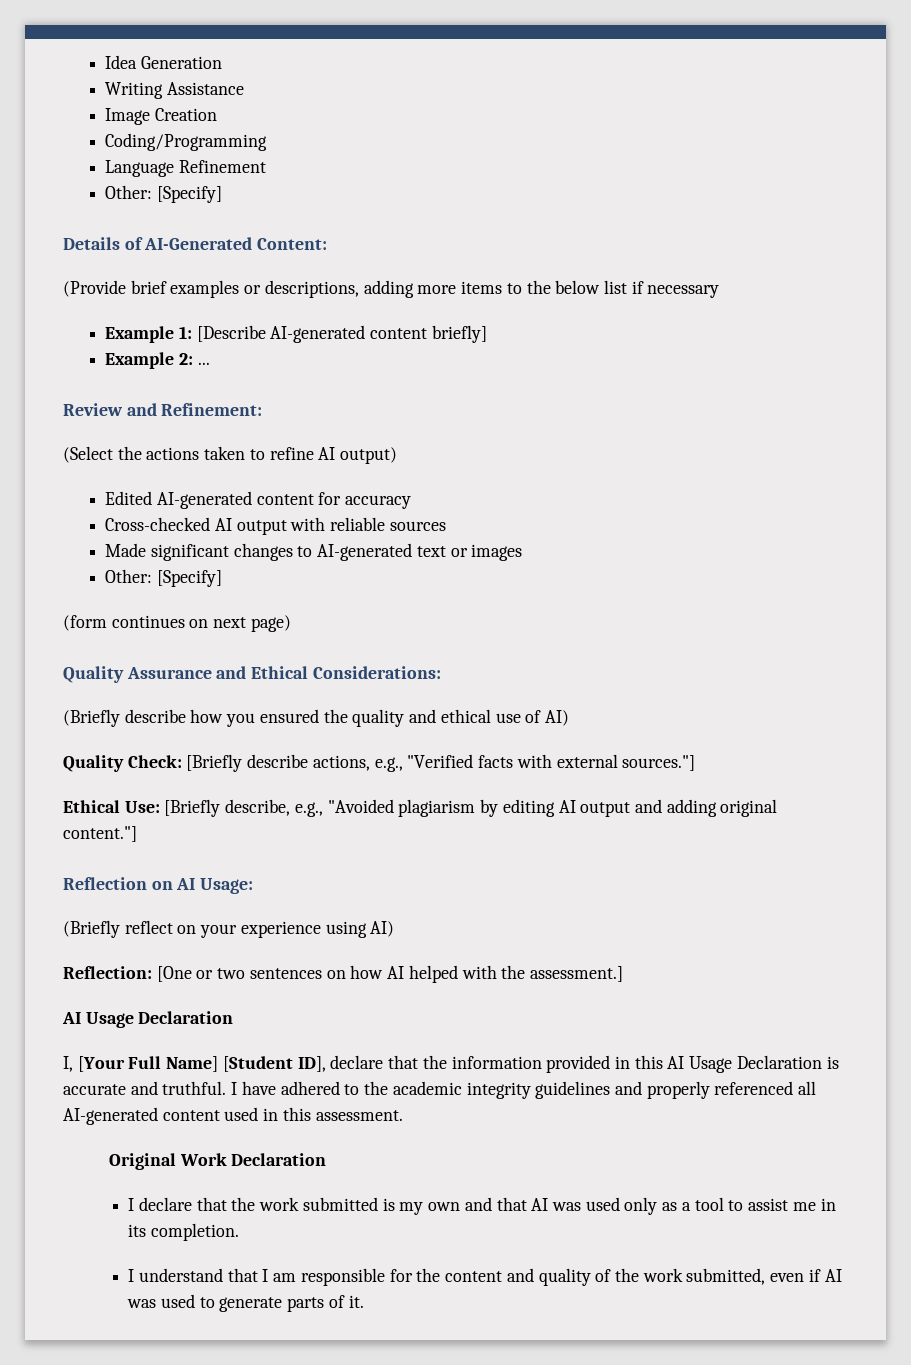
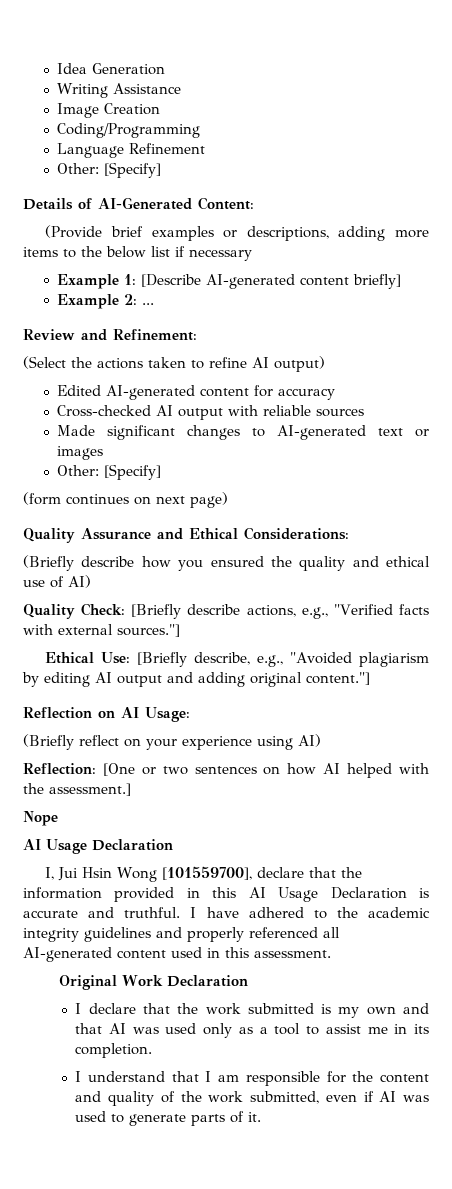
+ Nope
- I, [Your Full Name] [Student ID], declare that the information provided in this AI Usage Declaration is accurate and truthful.
+ I, Jui Hsin Wong [101559700], declare that the information provided in this AI Usage Declaration is accurate and truthful.

